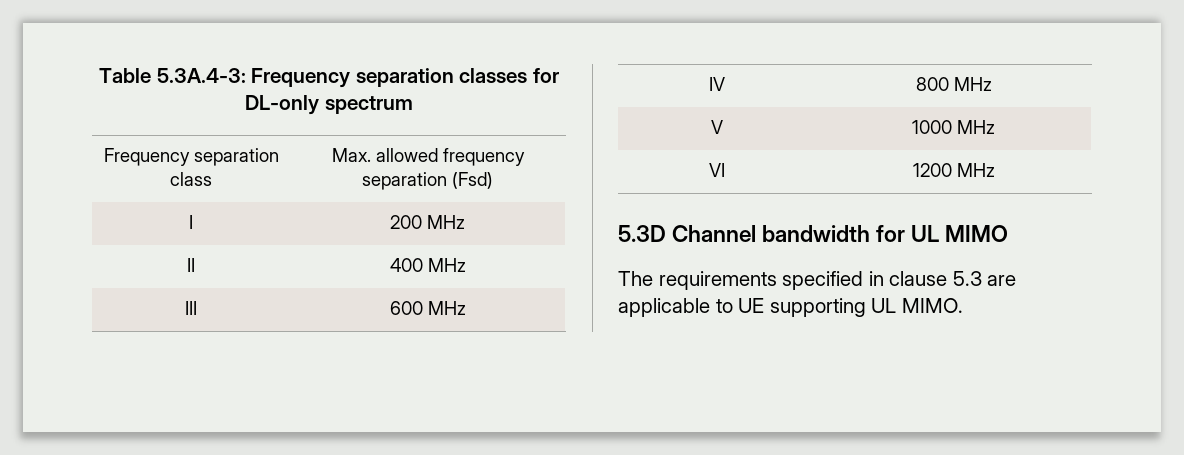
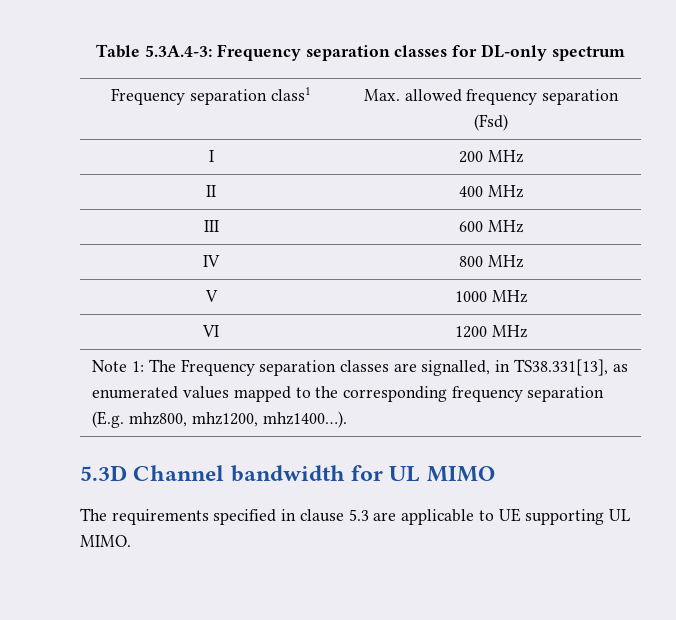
- Frequency separation class | Max. allowed frequency separation (Fsd)
+ Frequency separation class1 | Max. allowed frequency separation (Fsd)
+ Note 1: The Frequency separation classes are signalled, in TS38.331[13], as enumerated values mapped to the corresponding frequency separation (E.g. mhz800, mhz1200, mhz1400…).

